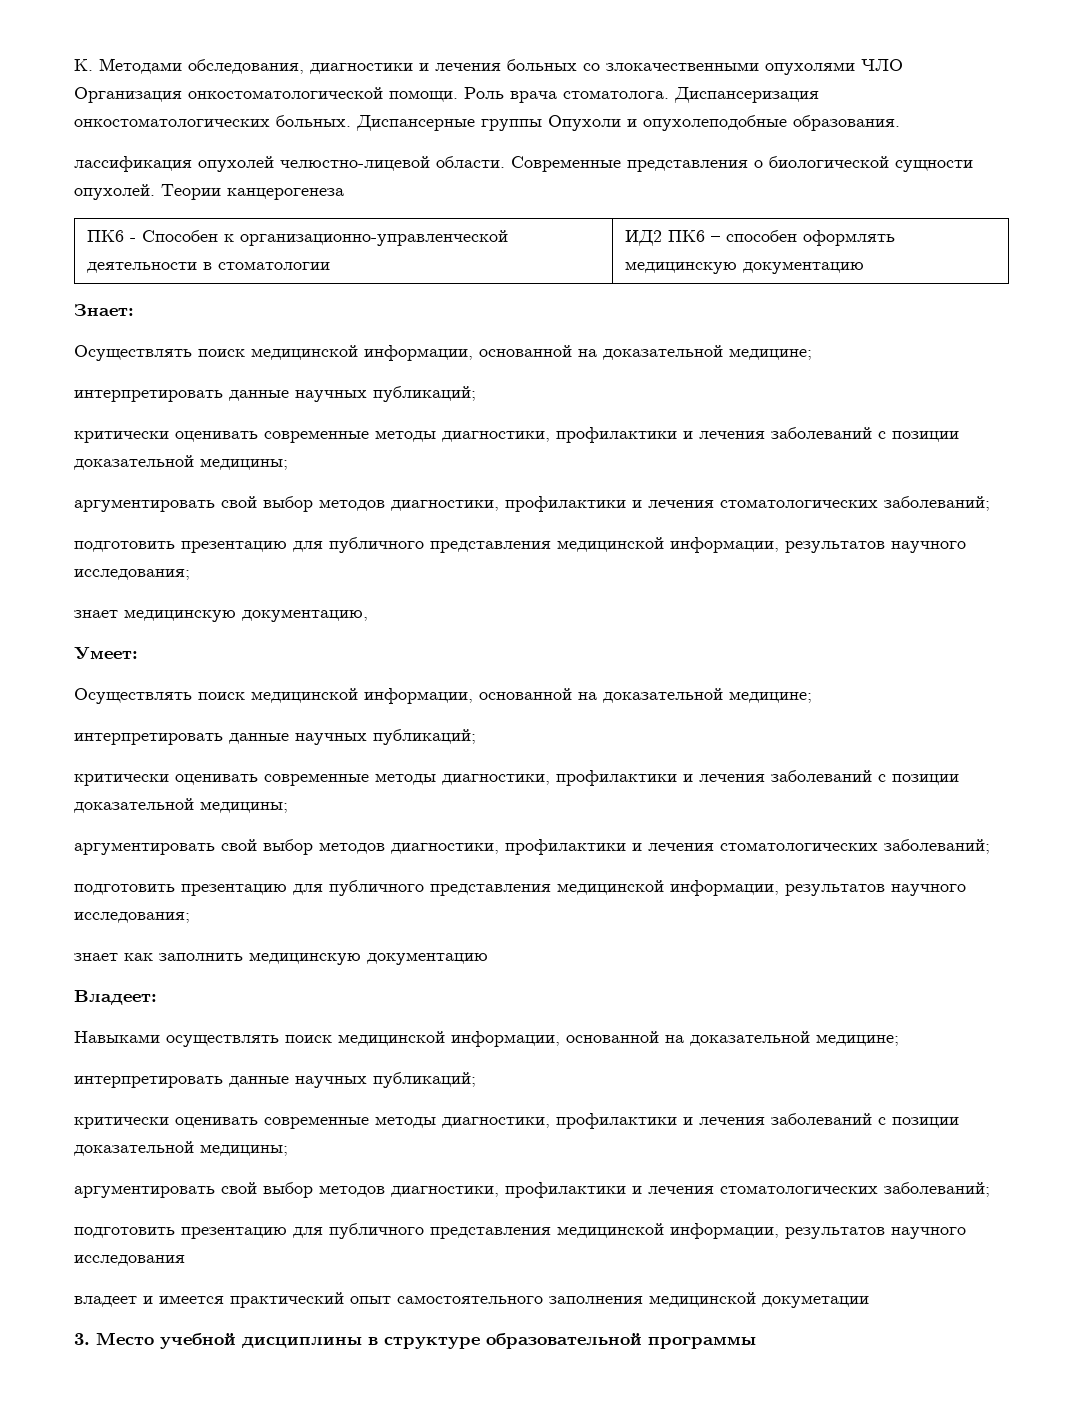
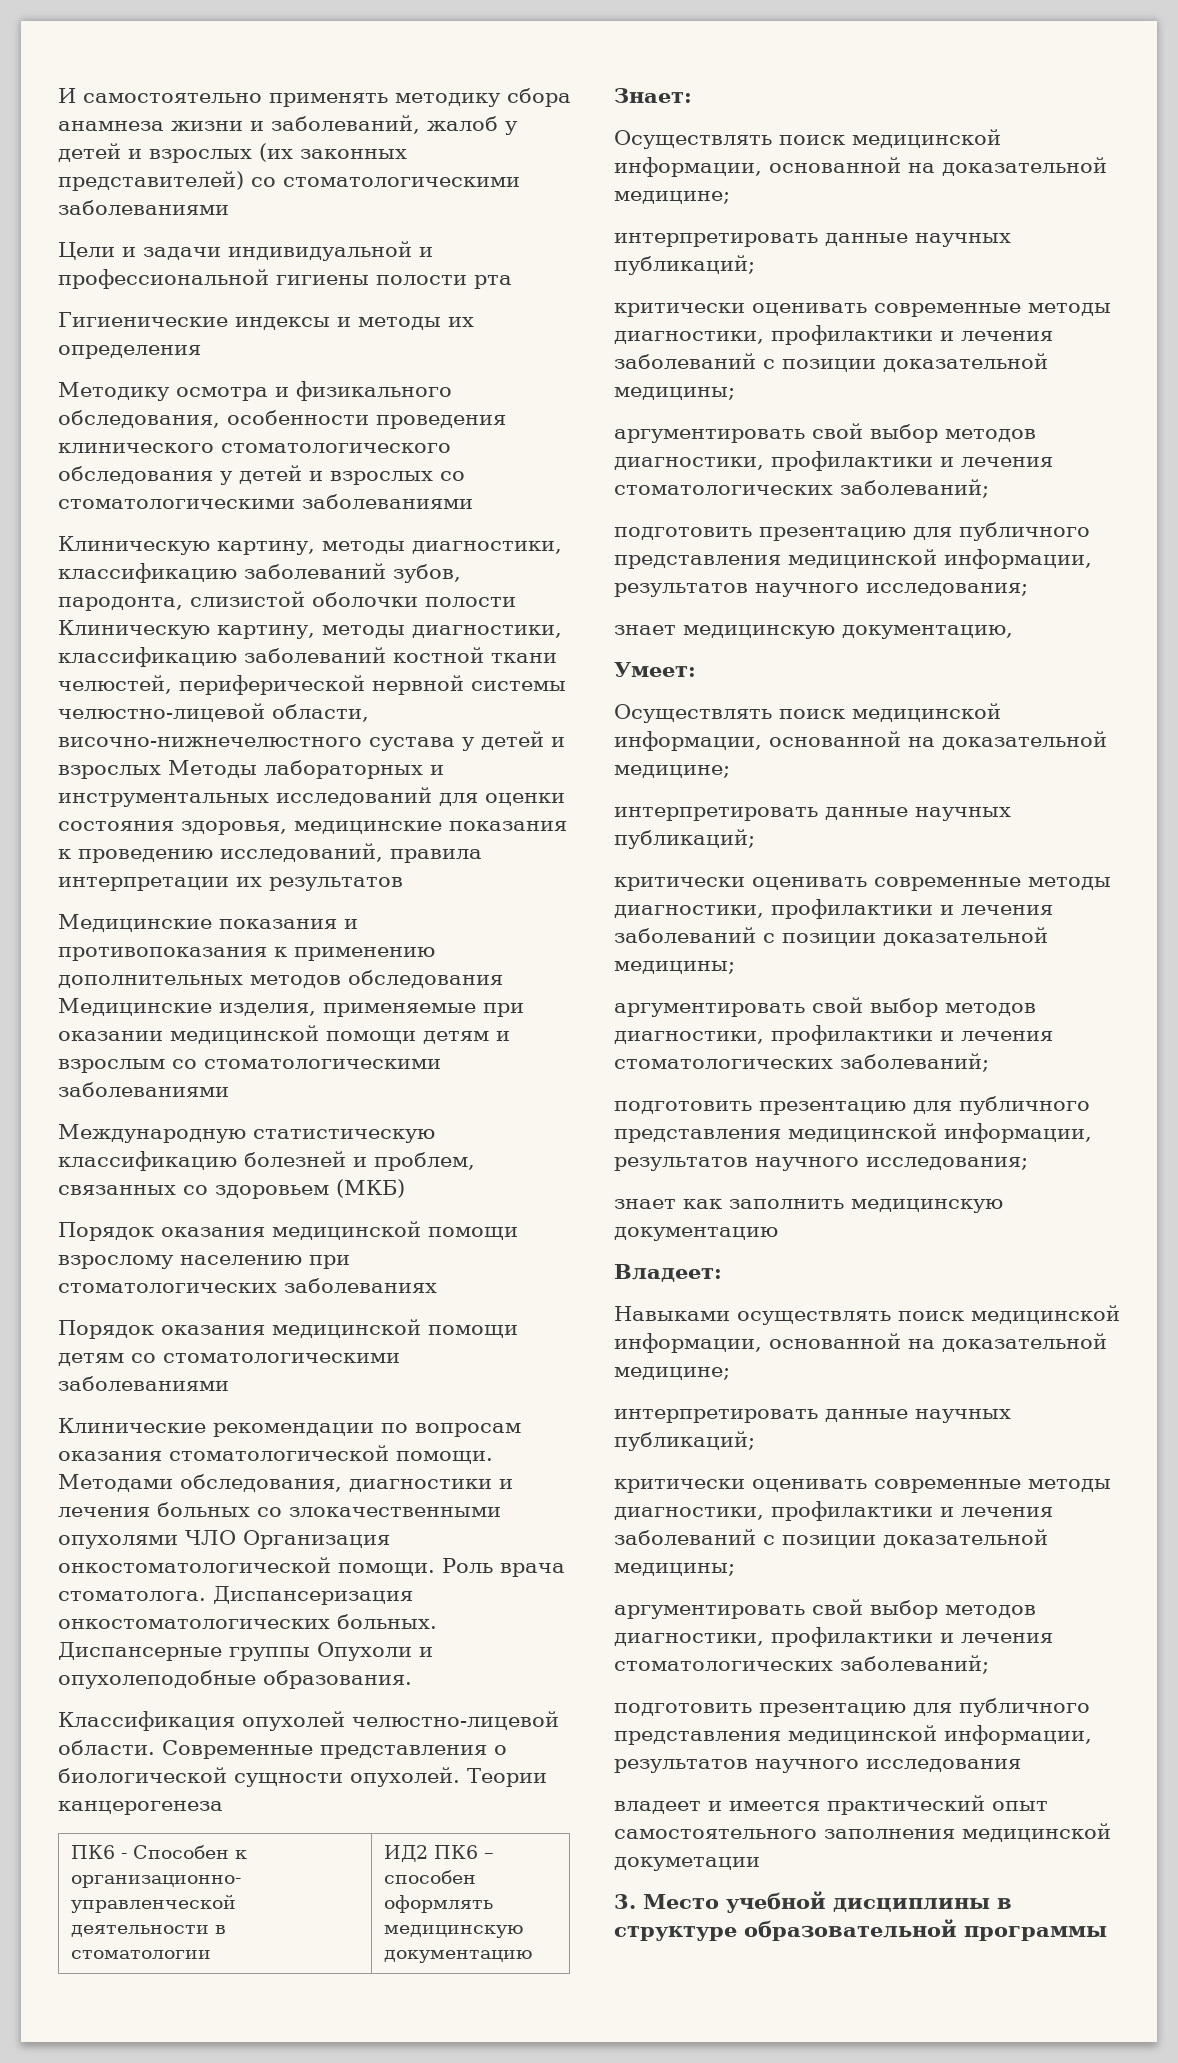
- К. Методами обследования, диагностики и лечения больных со злокачественными опухолями ЧЛО Организация онкостоматологической помощи.
+ И самостоятельно применять методику сбора анамнеза жизни и заболеваний, жалоб у детей и взрослых (их законных представителей) со стоматологическими заболеваниями
+ Цели и задачи индивидуальной и профессиональной гигиены полости рта
+ Гигиенические индексы и методы их определения
+ Методику осмотра и физикального обследования, особенности проведения клинического стоматологического обследования у детей и взрослых со стоматологическими заболеваниями
+ Клиническую картину, методы диагностики, классификацию заболеваний зубов, пародонта, слизистой оболочки полости Клиническую картину, методы диагностики, классификацию заболеваний костной ткани челюстей, периферической нервной системы челюстно-лицевой области, височно-нижнечелюстного сустава у детей и взрослых Методы лабораторных и инструментальных исследований для оценки состояния здоровья, медицинские показания к проведению исследований, правила интерпретации их результатов
+ Медицинские показания и противопоказания к применению дополнительных методов обследования Медицинские изделия, применяемые при оказании медицинской помощи детям и взрослым со стоматологическими заболеваниями
+ Международную статистическую классификацию болезней и проблем, связанных со здоровьем (МКБ)
+ Порядок оказания медицинской помощи взрослому населению при стоматологических заболеваниях
+ Порядок оказания медицинской помощи детям со стоматологическими заболеваниями
+ Клинические рекомендации по вопросам оказания стоматологической помощи. Методами обследования, диагностики и лечения больных со злокачественными опухолями ЧЛО Организация онкостоматологической помощи.
- лассификация опухолей челюстно-лицевой области.
+ Классификация опухолей челюстно-лицевой области.

